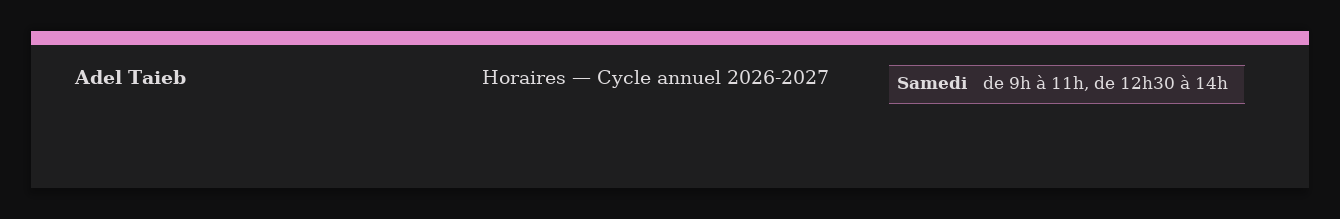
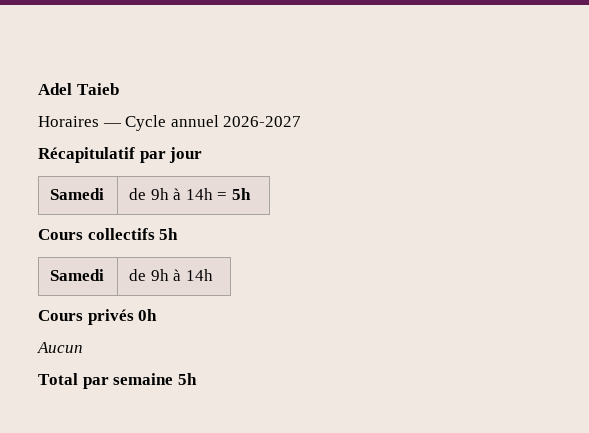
- Samedi | de 9h à 11h, de 12h30 à 14h
+ Récapitulatif par jour
+ Samedi | de 9h à 14h = 5h
+ Cours collectifs 5h
+ Samedi | de 9h à 14h
+ Cours privés 0h
+ Aucun
+ Total par semaine 5h

